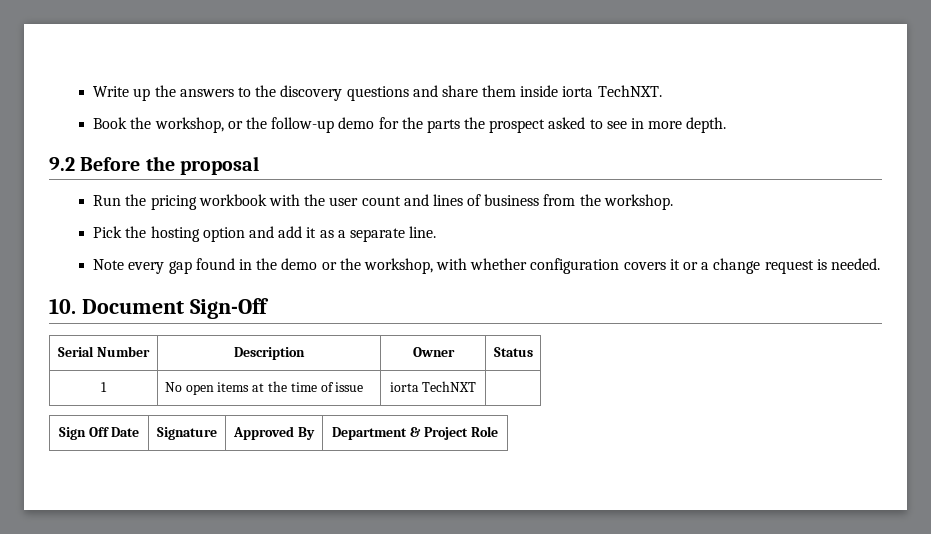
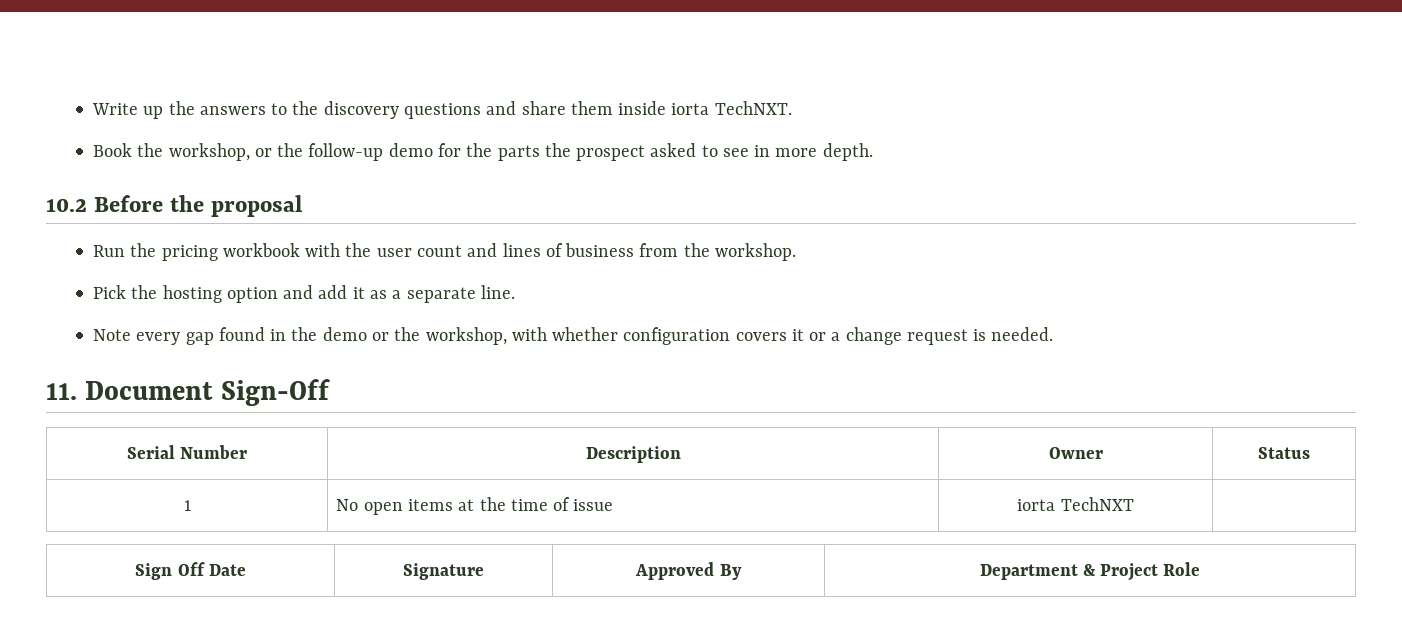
- 9.2 Before the proposal
+ 10.2 Before the proposal
- 10. Document Sign-Off
+ 11. Document Sign-Off

